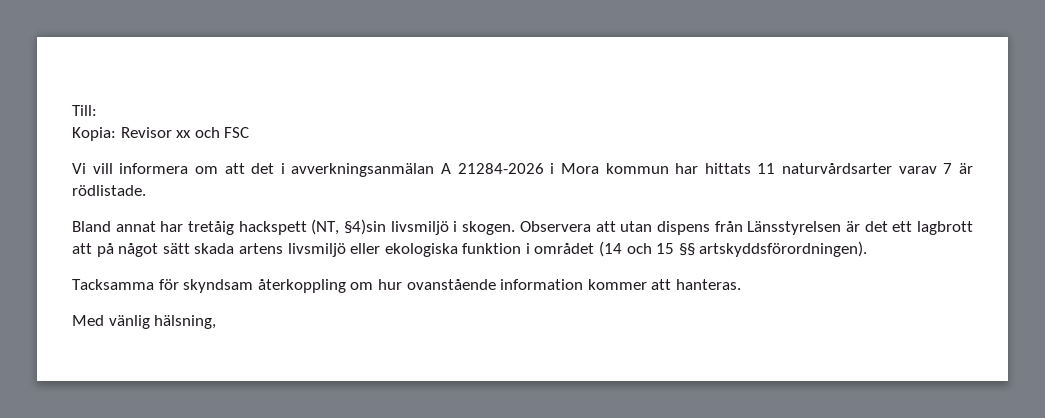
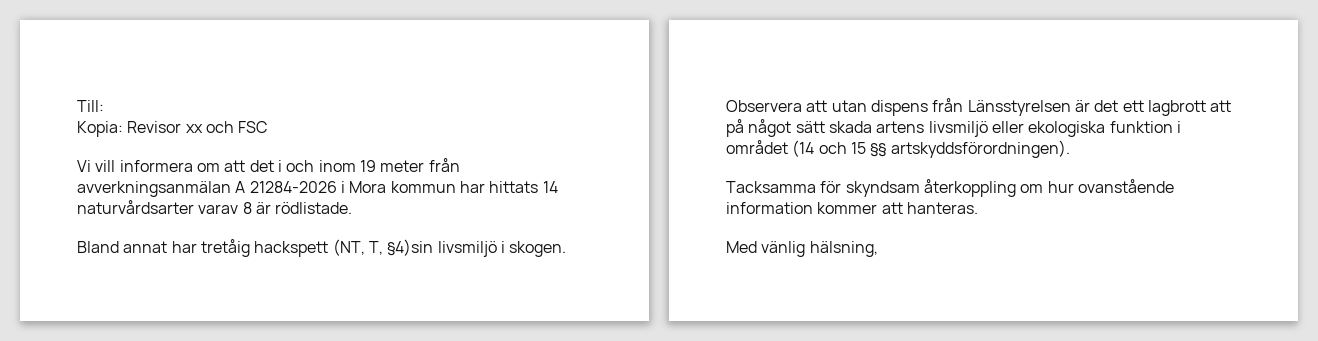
- Vi vill informera om att det i avverkningsanmälan A 21284-2026 i Mora kommun har hittats 11 naturvårdsarter varav 7 är rödlistade.
+ Vi vill informera om att det i och inom 19 meter från avverkningsanmälan A 21284-2026 i Mora kommun har hittats 14 naturvårdsarter varav 8 är rödlistade.
- Bland annat har tretåig hackspett (NT, §4)sin livsmiljö i skogen.
+ Bland annat har tretåig hackspett (NT, T, §4)sin livsmiljö i skogen.

